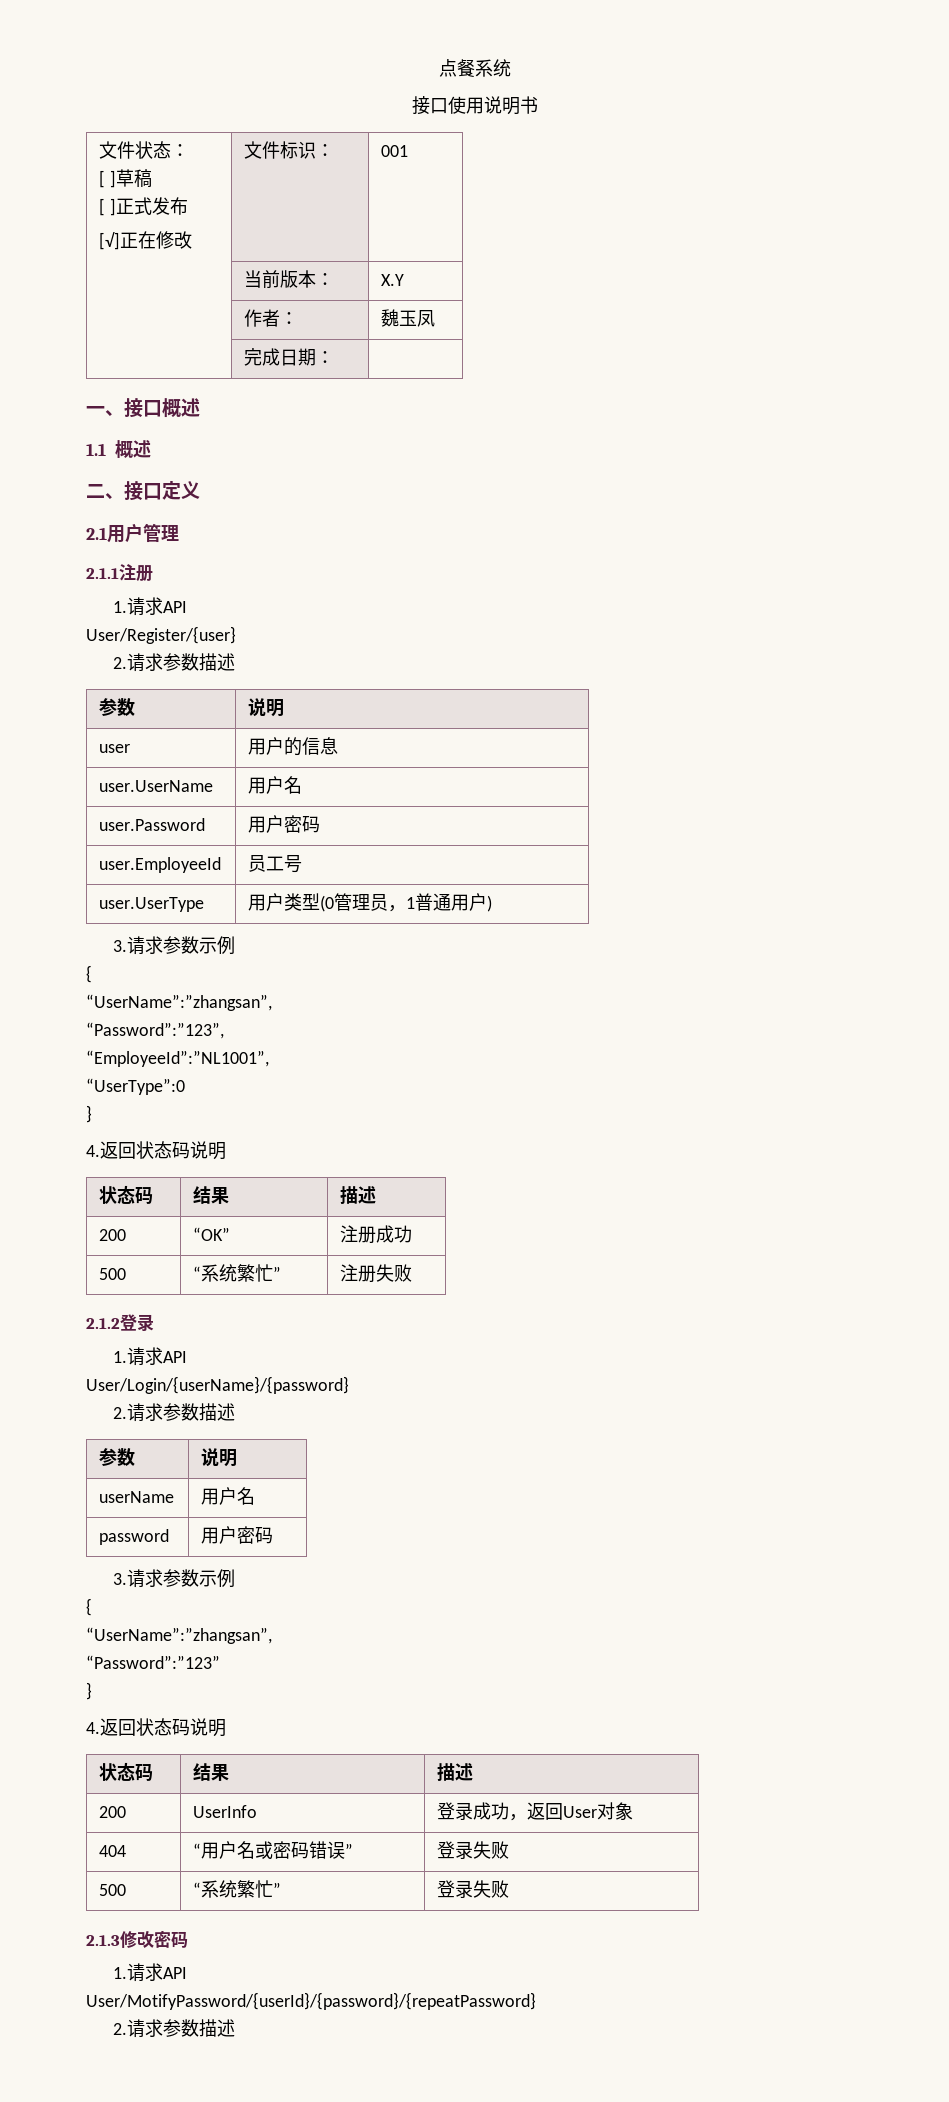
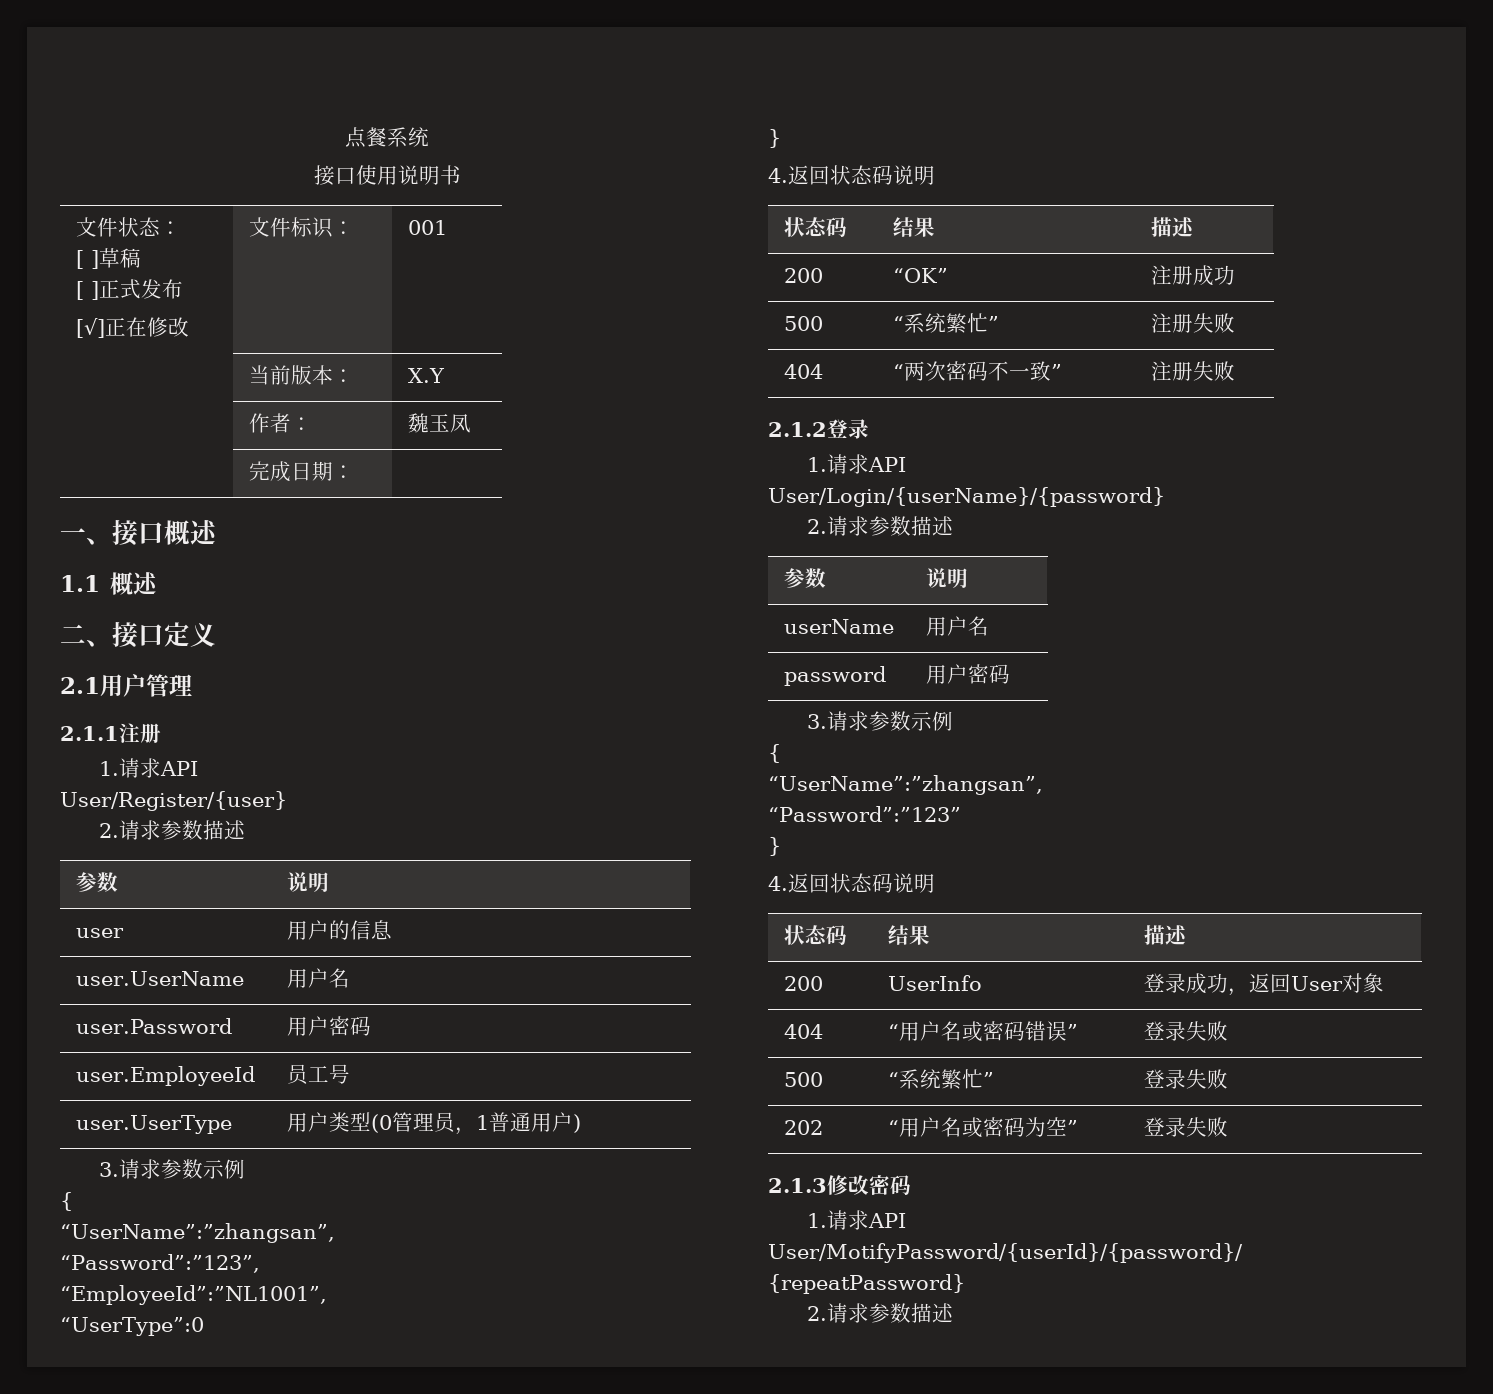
+ 404 | “两次密码不一致” | 注册失败
+ 202 | “用户名或密码为空” | 登录失败

